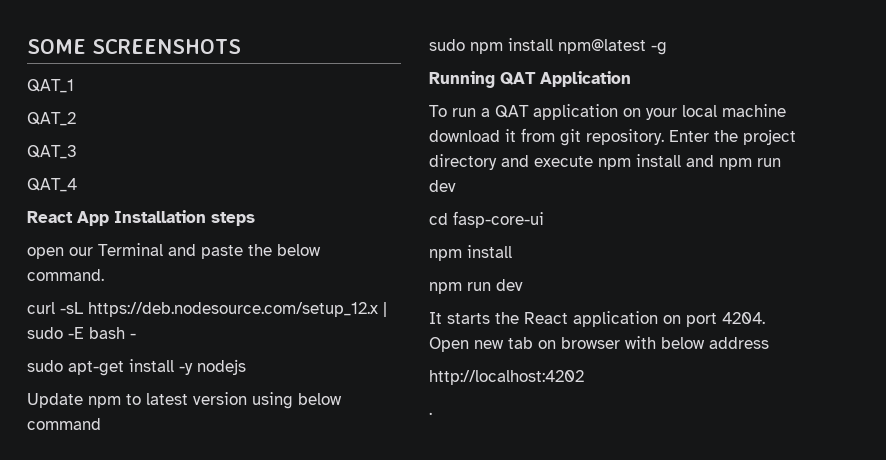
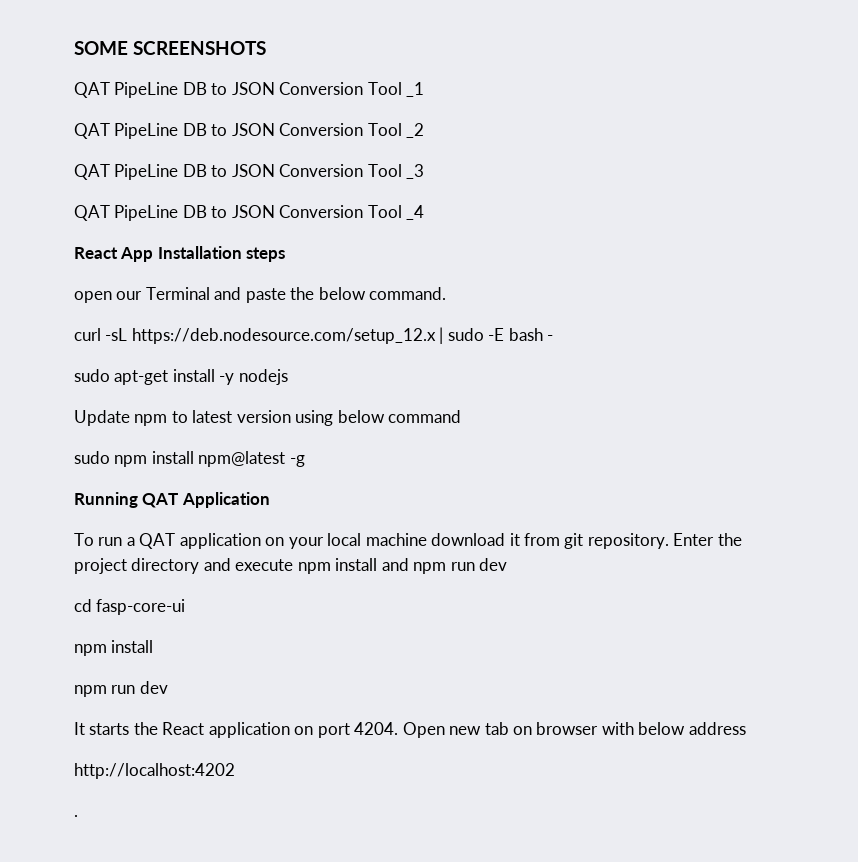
- QAT_1
- QAT_2
- QAT_3
- QAT_4
+ QAT PipeLine DB to JSON Conversion Tool _1
+ QAT PipeLine DB to JSON Conversion Tool _2
+ QAT PipeLine DB to JSON Conversion Tool _3
+ QAT PipeLine DB to JSON Conversion Tool _4

